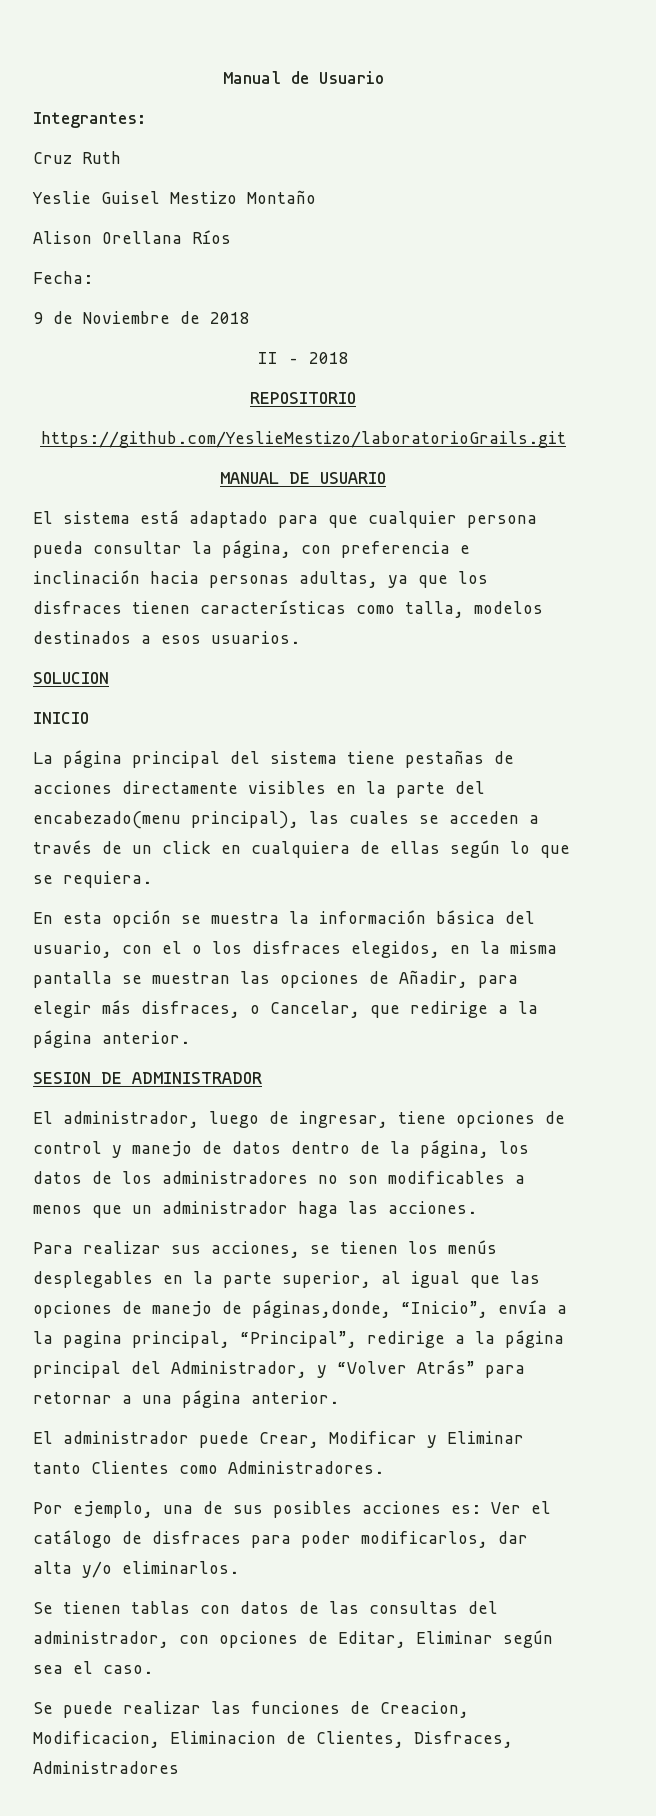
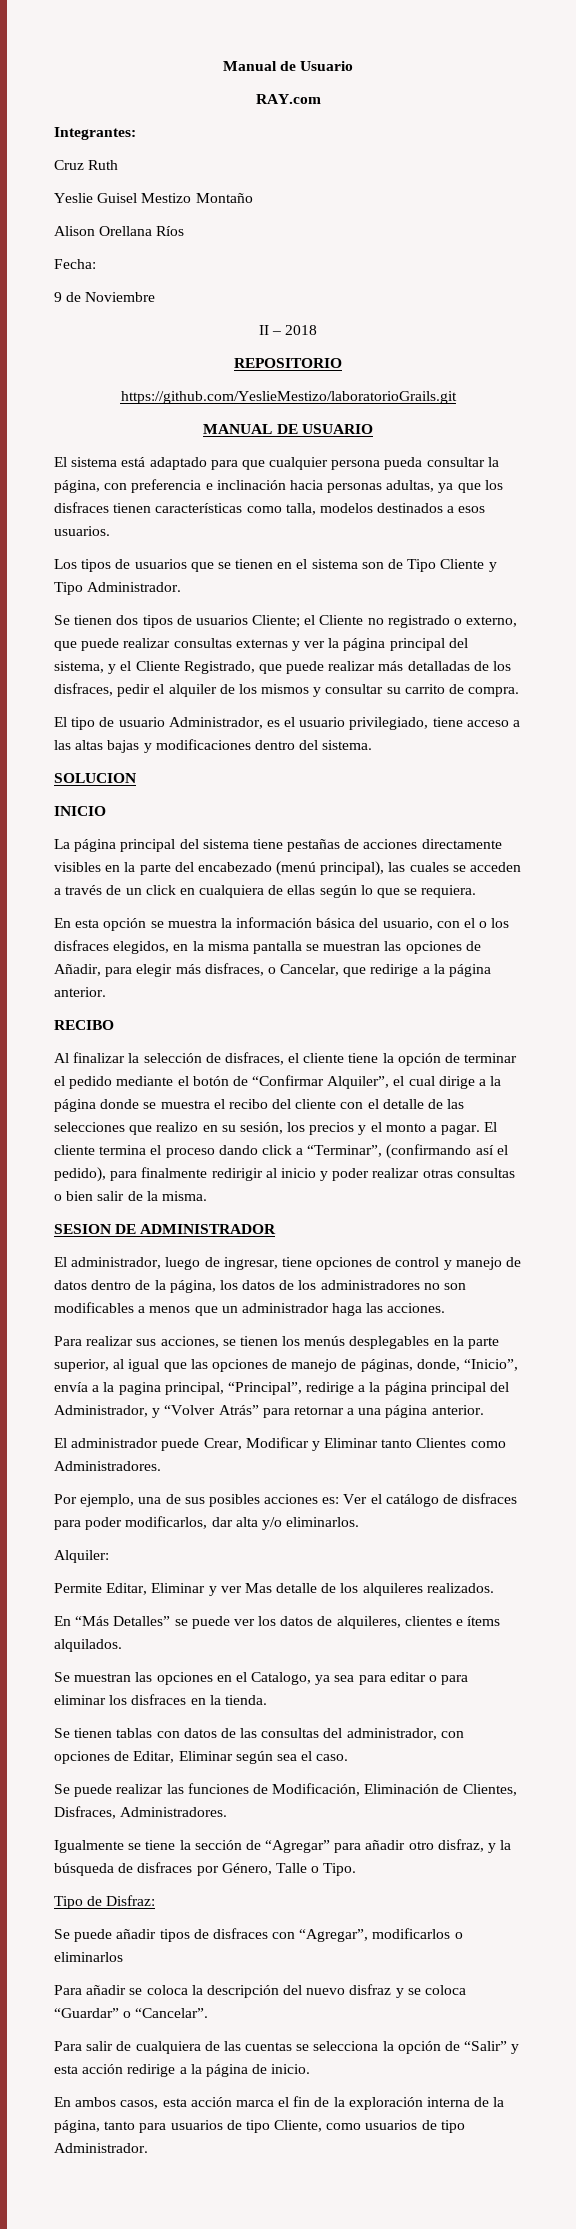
+ RAY.com
- 9 de Noviembre de 2018
+ 9 de Noviembre
+ Los tipos de usuarios que se tienen en el sistema son de Tipo Cliente y Tipo Administrador.
+ Se tienen dos tipos de usuarios Cliente; el Cliente no registrado o externo, que puede realizar consultas externas y ver la página principal del sistema, y el Cliente Registrado, que puede realizar más detalladas de los disfraces, pedir el alquiler de los mismos y consultar su carrito de compra.
+ El tipo de usuario Administrador, es el usuario privilegiado, tiene acceso a las altas bajas y modificaciones dentro del sistema.
- La página principal del sistema tiene pestañas de acciones directamente visibles en la parte del encabezado(menu principal), las cuales se acceden a través de un click en cualquiera de ellas según lo que se requiera.
+ La página principal del sistema tiene pestañas de acciones directamente visibles en la parte del encabezado (menú principal), las cuales se acceden a través de un click en cualquiera de ellas según lo que se requiera.
+ RECIBO
+ Al finalizar la selección de disfraces, el cliente tiene la opción de terminar el pedido mediante el botón de “Confirmar Alquiler”, el cual dirige a la página donde se muestra el recibo del cliente con el detalle de las selecciones que realizo en su sesión, los precios y el monto a pagar. El cliente termina el proceso dando click a “Terminar”, (confirmando así el pedido), para finalmente redirigir al inicio y poder realizar otras consultas o bien salir de la misma.
- Para realizar sus acciones, se tienen los menús desplegables en la parte superior, al igual que las opciones de manejo de páginas,donde, “Inicio”, envía a la pagina principal, “Principal”, redirige a la página principal del Administrador, y “Volver Atrás” para retornar a una página anterior.
+ Para realizar sus acciones, se tienen los menús desplegables en la parte superior, al igual que las opciones de manejo de páginas, donde, “Inicio”, envía a la pagina principal, “Principal”, redirige a la página principal del Administrador, y “Volver Atrás” para retornar a una página anterior.
+ Alquiler:
+ Permite Editar, Eliminar y ver Mas detalle de los alquileres realizados.
+ En “Más Detalles” se puede ver los datos de alquileres, clientes e ítems alquilados.
+ Se muestran las opciones en el Catalogo, ya sea para editar o para eliminar los disfraces en la tienda.
- Se puede realizar las funciones de Creacion, Modificacion, Eliminacion de Clientes, Disfraces, Administradores
+ Se puede realizar las funciones de Modificación, Eliminación de Clientes, Disfraces, Administradores.
+ Igualmente se tiene la sección de “Agregar” para añadir otro disfraz, y la búsqueda de disfraces por Género, Talle o Tipo.
+ Tipo de Disfraz:
+ Se puede añadir tipos de disfraces con “Agregar”, modificarlos o eliminarlos
+ Para añadir se coloca la descripción del nuevo disfraz y se coloca “Guardar” o “Cancelar”.
+ Para salir de cualquiera de las cuentas se selecciona la opción de “Salir” y esta acción redirige a la página de inicio.
+ En ambos casos, esta acción marca el fin de la exploración interna de la página, tanto para usuarios de tipo Cliente, como usuarios de tipo Administrador.

